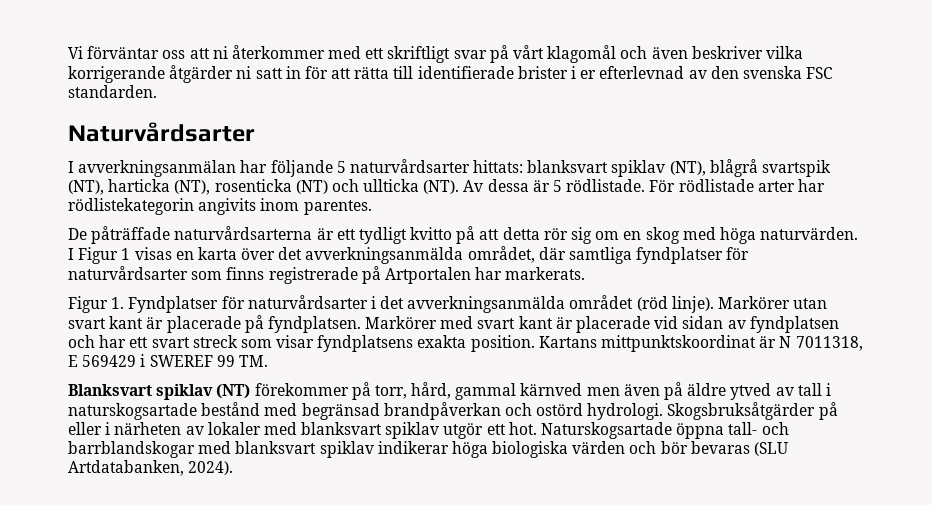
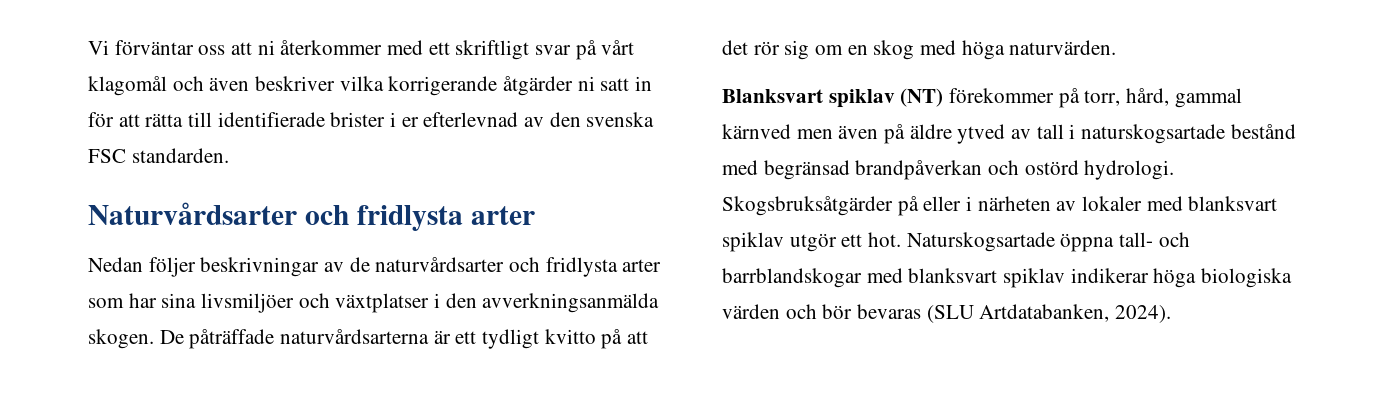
- Naturvårdsarter
- I avverkningsanmälan har följande 5 naturvårdsarter hittats: blanksvart spiklav (NT), blågrå svartspik (NT), harticka (NT), rosenticka (NT) och ullticka (NT). Av dessa är 5 rödlistade. För rödlistade arter har rödlistekategorin angivits inom parentes.
- De påträffade naturvårdsarterna är ett tydligt kvitto på att detta rör sig om en skog med höga naturvärden. I Figur 1 visas en karta över det avverkningsanmälda området, där samtliga fyndplatser för naturvårdsarter som finns registrerade på Artportalen har markerats.
- Figur 1. Fyndplatser för naturvårdsarter i det avverkningsanmälda området (röd linje). Markörer utan svart kant är placerade på fyndplatsen. Markörer med svart kant är placerade vid sidan av fyndplatsen och har ett svart streck som visar fyndplatsens exakta position. Kartans mittpunktskoordinat är N 7011318, E 569429 i SWEREF 99 TM.
+ Naturvårdsarter och fridlysta arter
+ Nedan följer beskrivningar av de naturvårdsarter och fridlysta arter som har sina livsmiljöer och växtplatser i den avverkningsanmälda skogen. De påträffade naturvårdsarterna är ett tydligt kvitto på att det rör sig om en skog med höga naturvärden.

